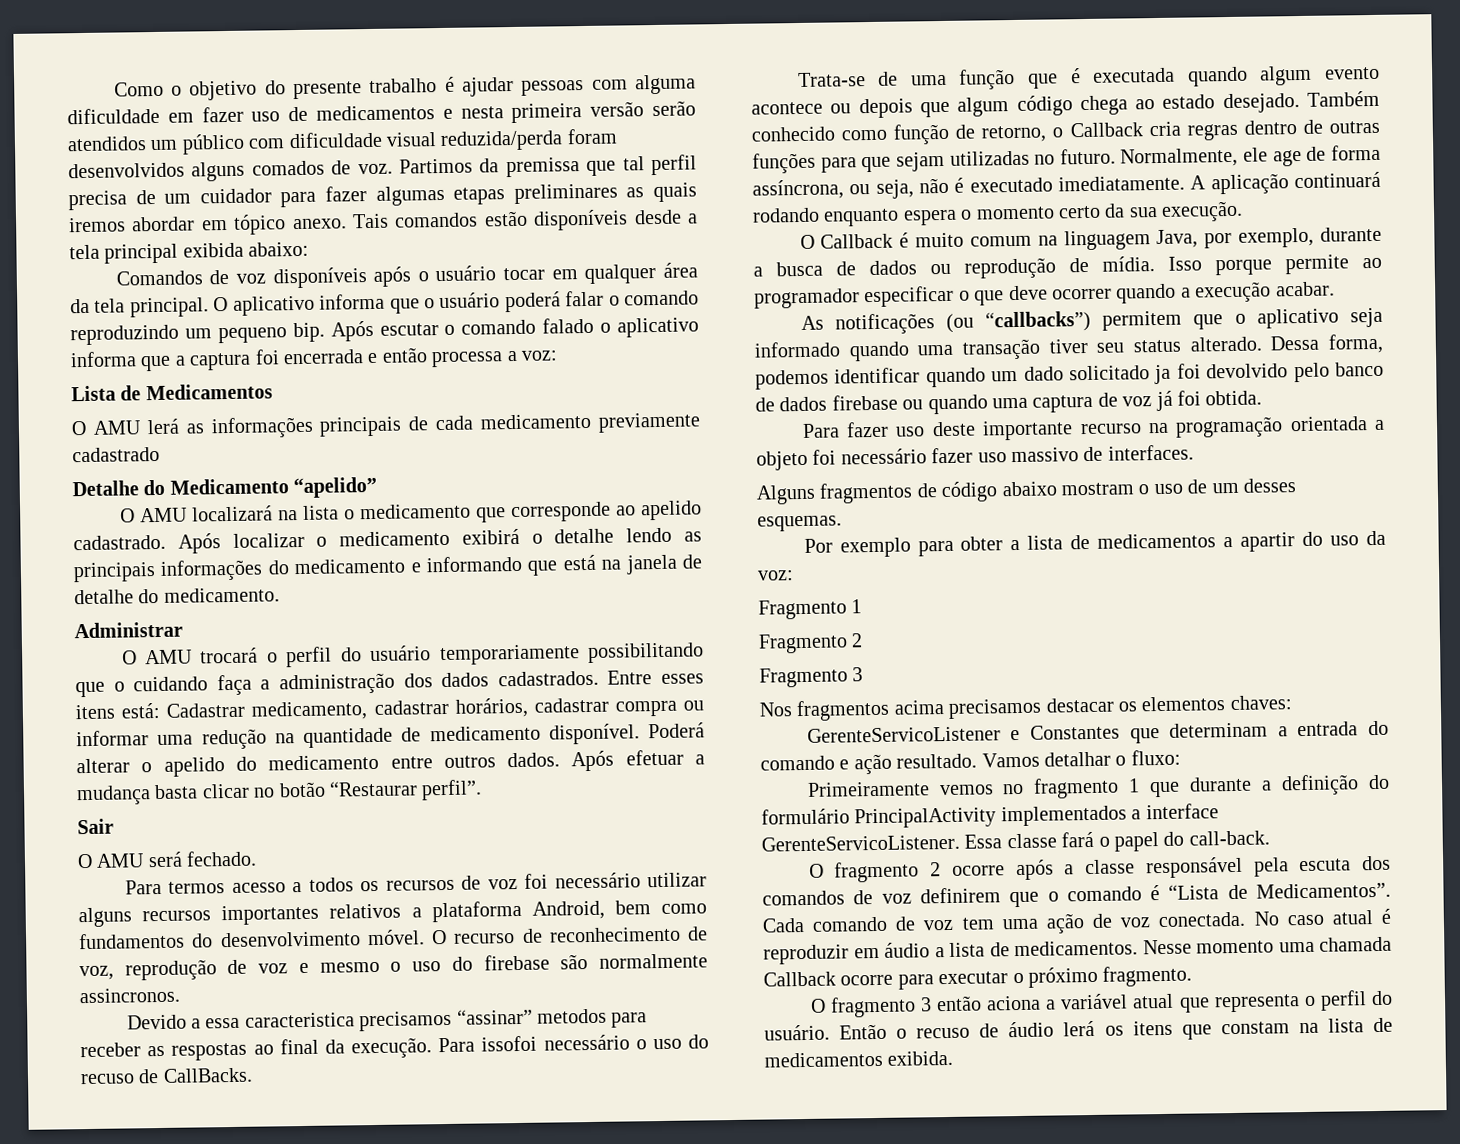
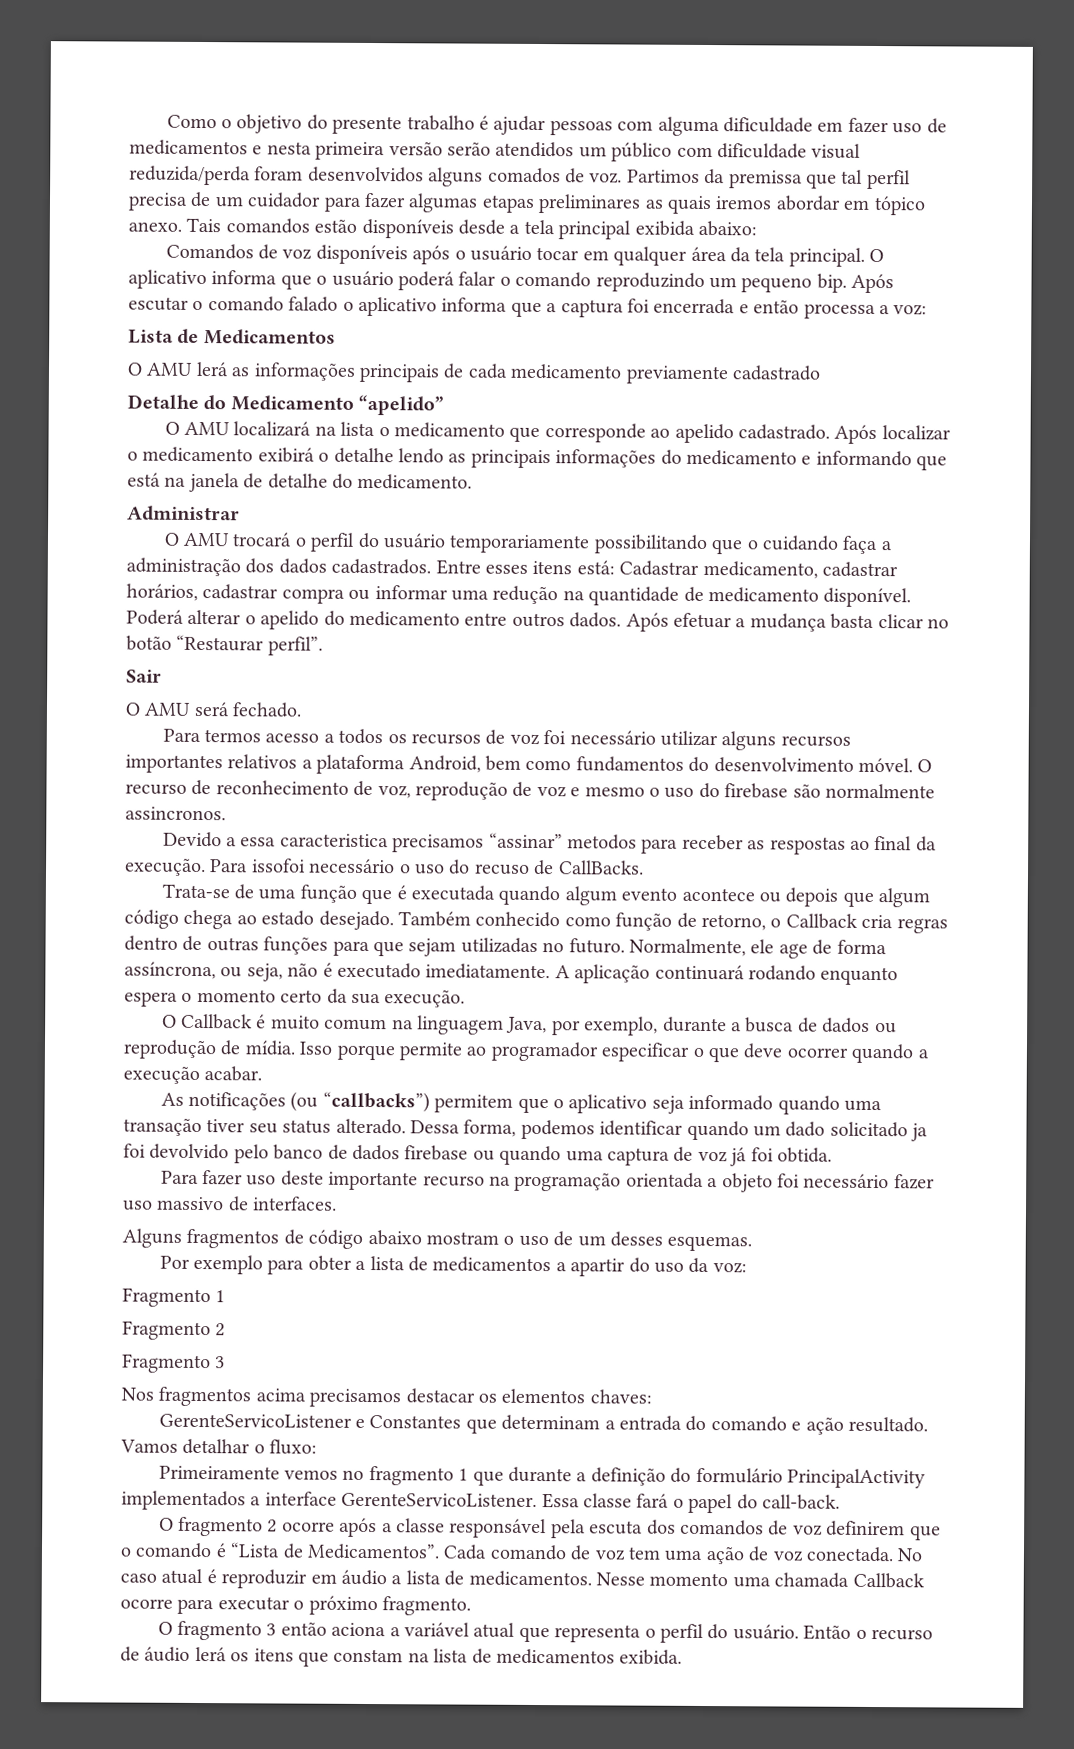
- Então o recuso de áudio lerá os itens que constam na lista de medicamentos exibida.
+ Então o recurso de áudio lerá os itens que constam na lista de medicamentos exibida.

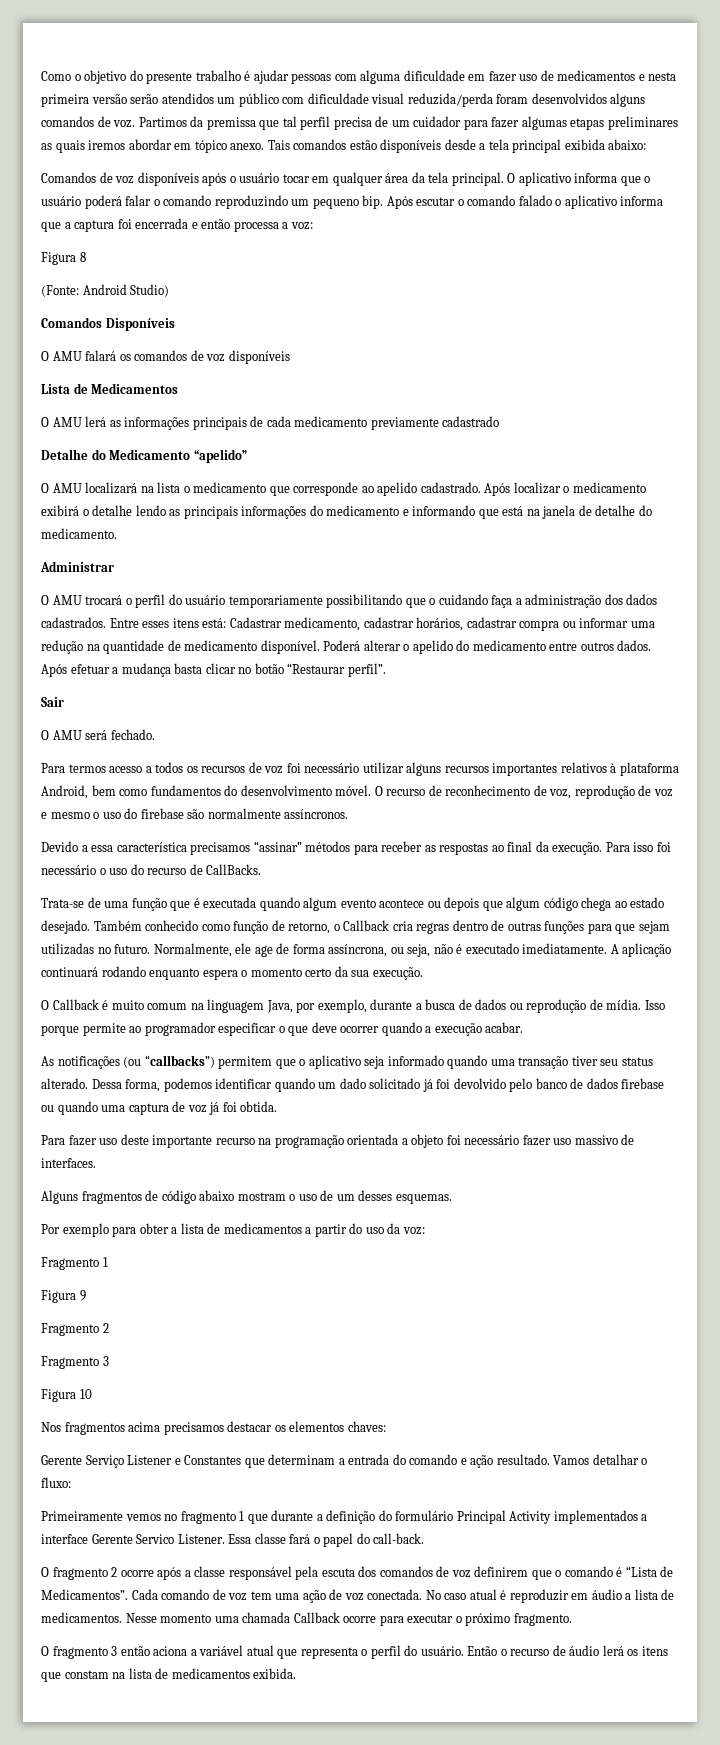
- Como o objetivo do presente trabalho é ajudar pessoas com alguma dificuldade em fazer uso de medicamentos e nesta primeira versão serão atendidos um público com dificuldade visual reduzida/perda foram desenvolvidos alguns comados de voz.
+ Como o objetivo do presente trabalho é ajudar pessoas com alguma dificuldade em fazer uso de medicamentos e nesta primeira versão serão atendidos um público com dificuldade visual reduzida/perda foram desenvolvidos alguns comandos de voz.
+ Figura 8
+ (Fonte: Android Studio)
+ Comandos Disponíveis
+ O AMU falará os comandos de voz disponíveis
- Para termos acesso a todos os recursos de voz foi necessário utilizar alguns recursos importantes relativos a plataforma Android, bem como fundamentos do desenvolvimento móvel.
+ Para termos acesso a todos os recursos de voz foi necessário utilizar alguns recursos importantes relativos à plataforma Android, bem como fundamentos do desenvolvimento móvel.
- O recurso de reconhecimento de voz, reprodução de voz e mesmo o uso do firebase são normalmente assincronos.
+ O recurso de reconhecimento de voz, reprodução de voz e mesmo o uso do firebase são normalmente assíncronos.
- Devido a essa caracteristica precisamos “assinar” metodos para receber as respostas ao final da execução.
+ Devido a essa característica precisamos “assinar” métodos para receber as respostas ao final da execução.
- Para issofoi necessário o uso do recuso de CallBacks.
+ Para isso foi necessário o uso do recurso de CallBacks.
- Dessa forma, podemos identificar quando um dado solicitado ja foi devolvido pelo banco de dados firebase ou quando uma captura de voz já foi obtida.
+ Dessa forma, podemos identificar quando um dado solicitado já foi devolvido pelo banco de dados firebase ou quando uma captura de voz já foi obtida.
- Por exemplo para obter a lista de medicamentos a apartir do uso da voz:
+ Por exemplo para obter a lista de medicamentos a partir do uso da voz:
+ Figura 9
+ Figura 10
- GerenteServicoListener e Constantes que determinam a entrada do comando e ação resultado.
+ Gerente Serviço Listener e Constantes que determinam a entrada do comando e ação resultado.
- Primeiramente vemos no fragmento 1 que durante a definição do formulário PrincipalActivity implementados a interface GerenteServicoListener.
+ Primeiramente vemos no fragmento 1 que durante a definição do formulário Principal Activity implementados a interface Gerente Servico Listener.

